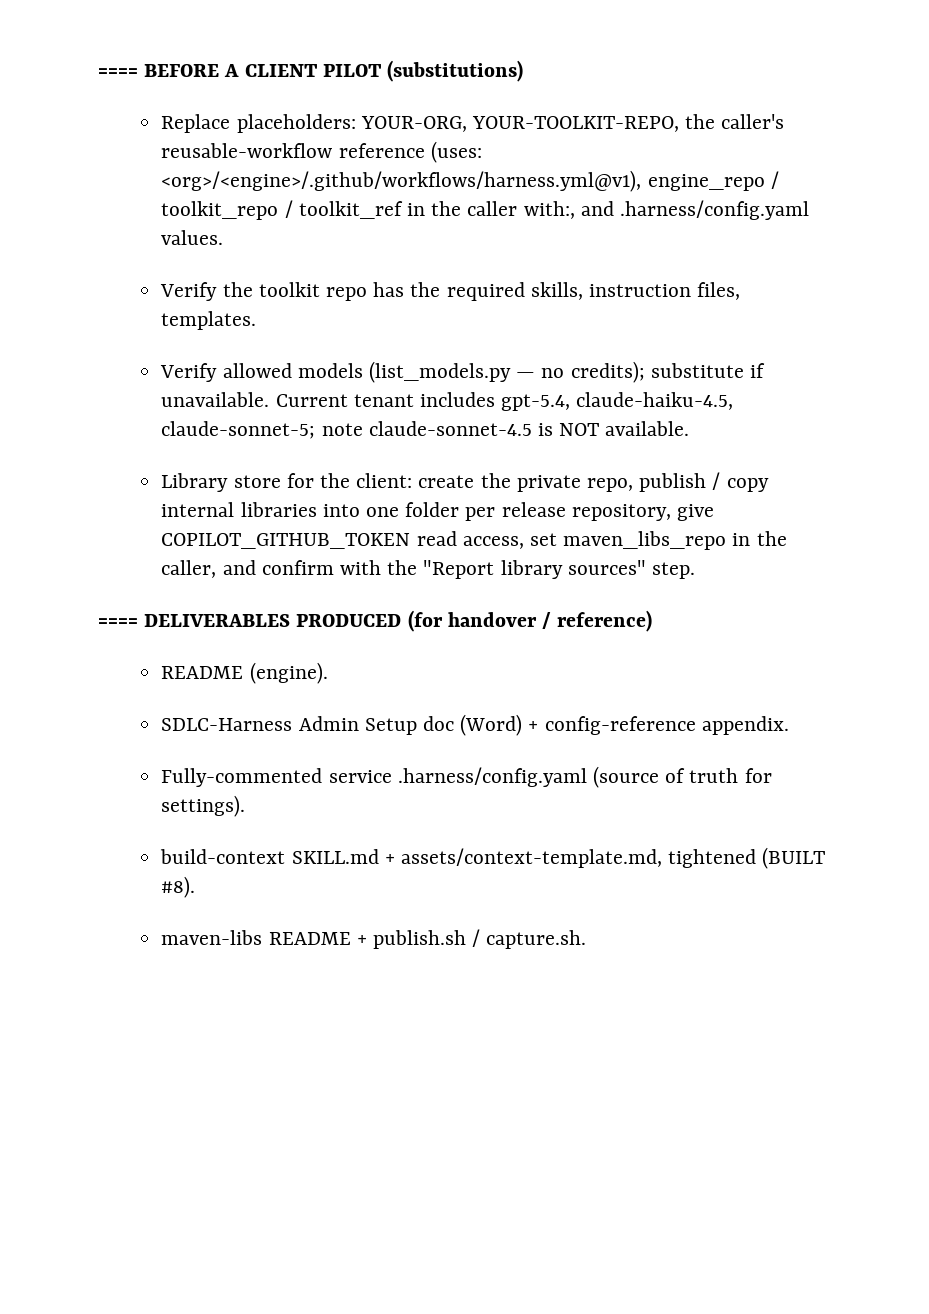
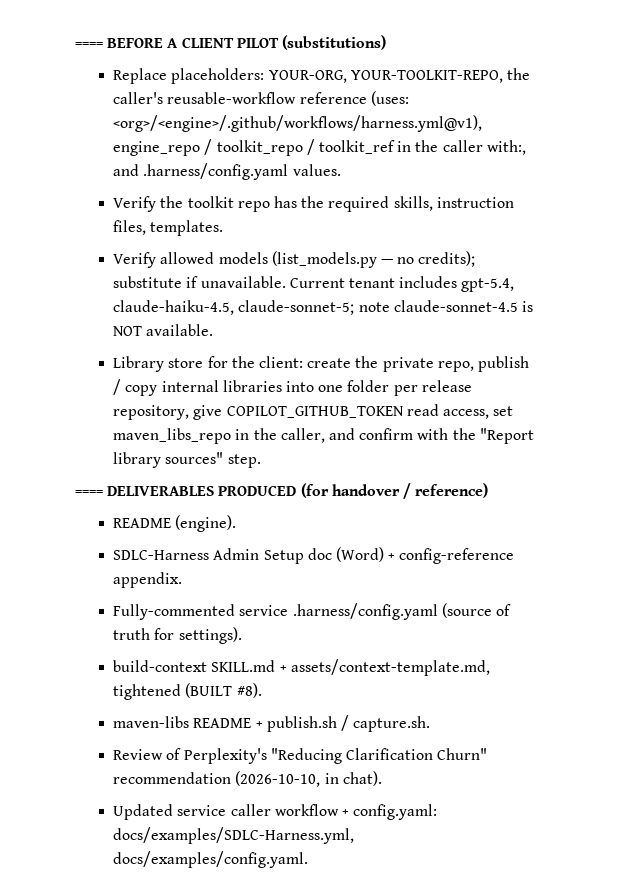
+ Review of Perplexity's "Reducing Clarification Churn" recommendation (2026-10-10, in chat).
+ Updated service caller workflow + config.yaml: docs/examples/SDLC-Harness.yml, docs/examples/config.yaml.

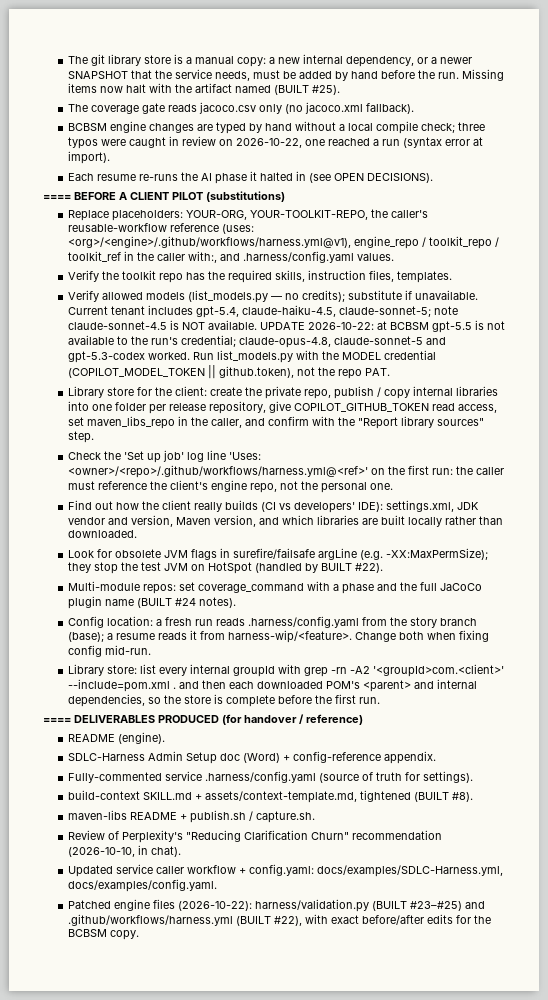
+ The git library store is a manual copy: a new internal dependency, or a newer SNAPSHOT that the service needs, must be added by hand before the run. Missing items now halt with the artifact named (BUILT #25).
+ The coverage gate reads jacoco.csv only (no jacoco.xml fallback).
+ BCBSM engine changes are typed by hand without a local compile check; three typos were caught in review on 2026-10-22, one reached a run (syntax error at import).
+ Each resume re-runs the AI phase it halted in (see OPEN DECISIONS).
+ UPDATE 2026-10-22: at BCBSM gpt-5.5 is not available to the run's credential; claude-opus-4.8, claude-sonnet-5 and gpt-5.3-codex worked. Run list_models.py with the MODEL credential (COPILOT_MODEL_TOKEN || github.token), not the repo PAT.
+ Check the 'Set up job' log line 'Uses: <owner>/<repo>/.github/workflows/harness.yml@<ref>' on the first run: the caller must reference the client's engine repo, not the personal one.
+ Find out how the client really builds (CI vs developers' IDE): settings.xml, JDK vendor and version, Maven version, and which libraries are built locally rather than downloaded.
+ Look for obsolete JVM flags in surefire/failsafe argLine (e.g. -XX:MaxPermSize); they stop the test JVM on HotSpot (handled by BUILT #22).
+ Multi-module repos: set coverage_command with a phase and the full JaCoCo plugin name (BUILT #24 notes).
+ Config location: a fresh run reads .harness/config.yaml from the story branch (base); a resume reads it from harness-wip/<feature>. Change both when fixing config mid-run.
+ Library store: list every internal groupId with grep -rn -A2 '<groupId>com.<client>' --include=pom.xml . and then each downloaded POM's <parent> and internal dependencies, so the store is complete before the first run.
+ Patched engine files (2026-10-22): harness/validation.py (BUILT #23–#25) and .github/workflows/harness.yml (BUILT #22), with exact before/after edits for the BCBSM copy.

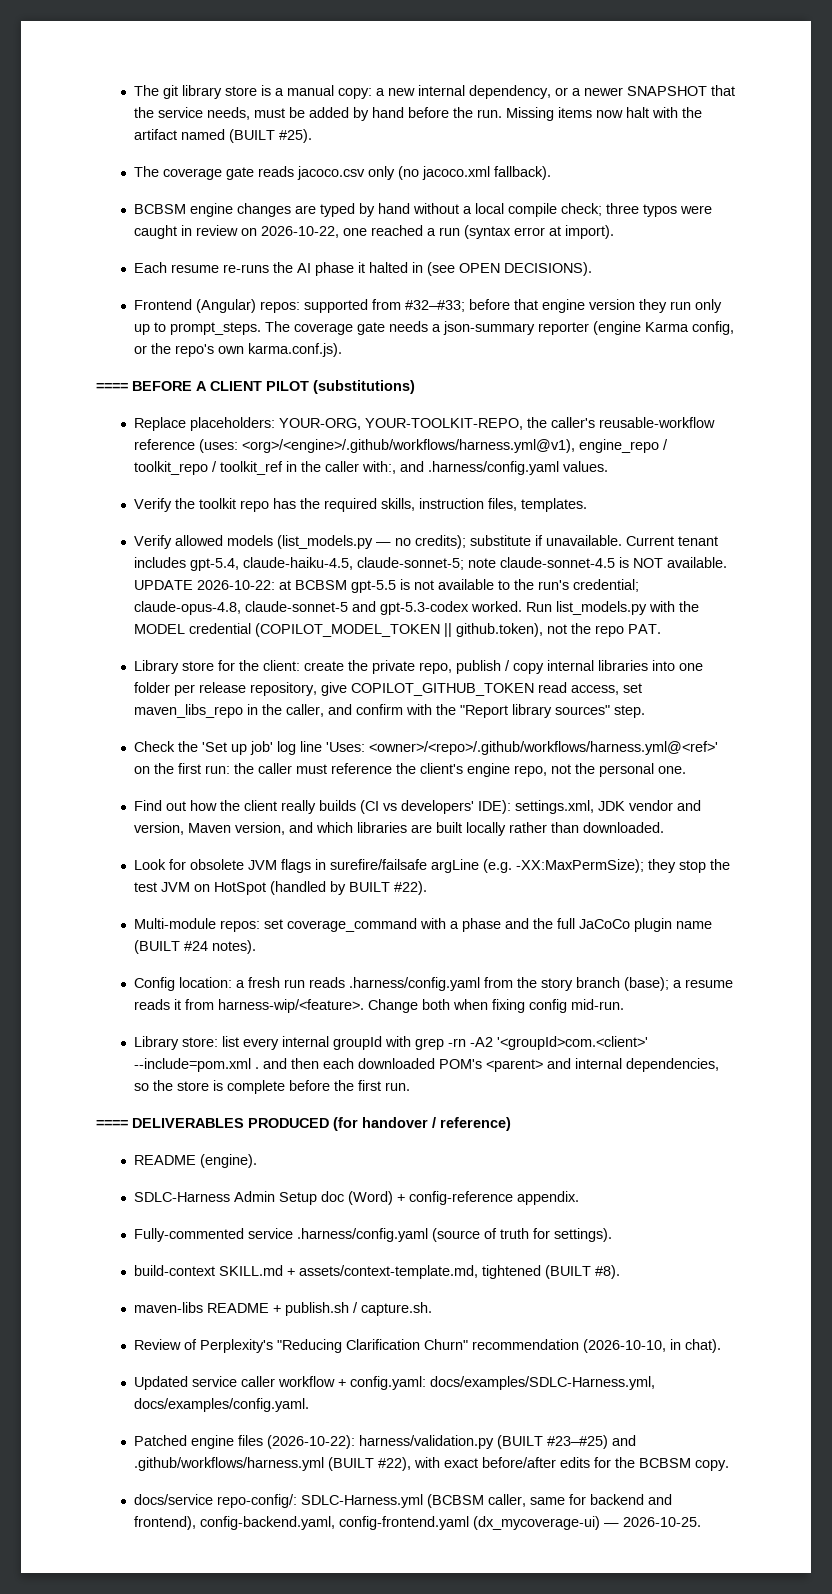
+ Frontend (Angular) repos: supported from #32–#33; before that engine version they run only up to prompt_steps. The coverage gate needs a json-summary reporter (engine Karma config, or the repo's own karma.conf.js).
+ docs/service repo-config/: SDLC-Harness.yml (BCBSM caller, same for backend and frontend), config-backend.yaml, config-frontend.yaml (dx_mycoverage-ui) — 2026-10-25.

